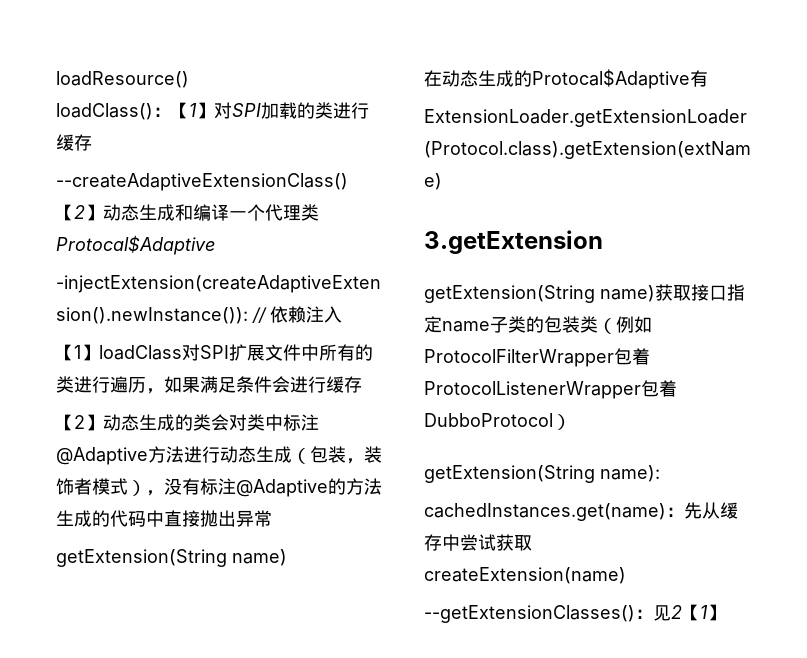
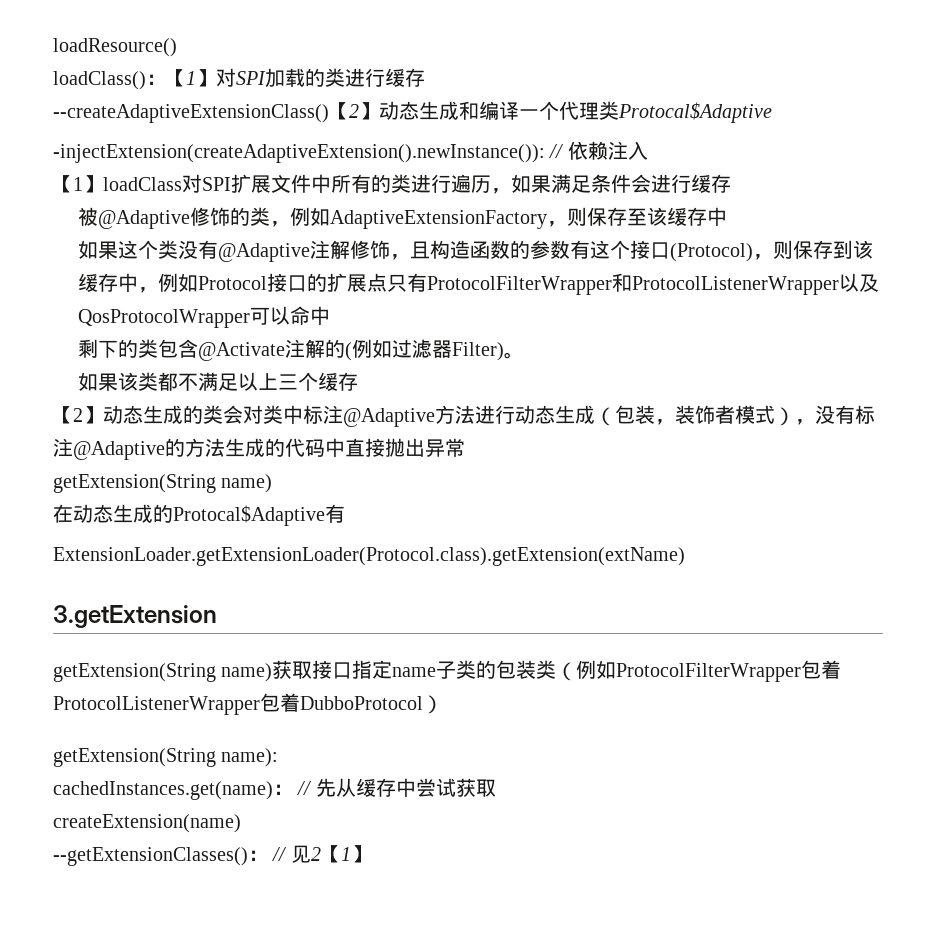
+ 被@Adaptive修饰的类，例如AdaptiveExtensionFactory，则保存至该缓存中
+ 如果这个类没有@Adaptive注解修饰，且构造函数的参数有这个接口(Protocol)，则保存到该缓存中，例如Protocol接口的扩展点只有ProtocolFilterWrapper和ProtocolListenerWrapper以及QosProtocolWrapper可以命中
+ 剩下的类包含@Activate注解的(例如过滤器Filter)。
+ 如果该类都不满足以上三个缓存
- cachedInstances.get(name)：先从缓存中尝试获取
+ cachedInstances.get(name)： // 先从缓存中尝试获取
- --getExtensionClasses()：见2【1】
+ --getExtensionClasses()： // 见2【1】

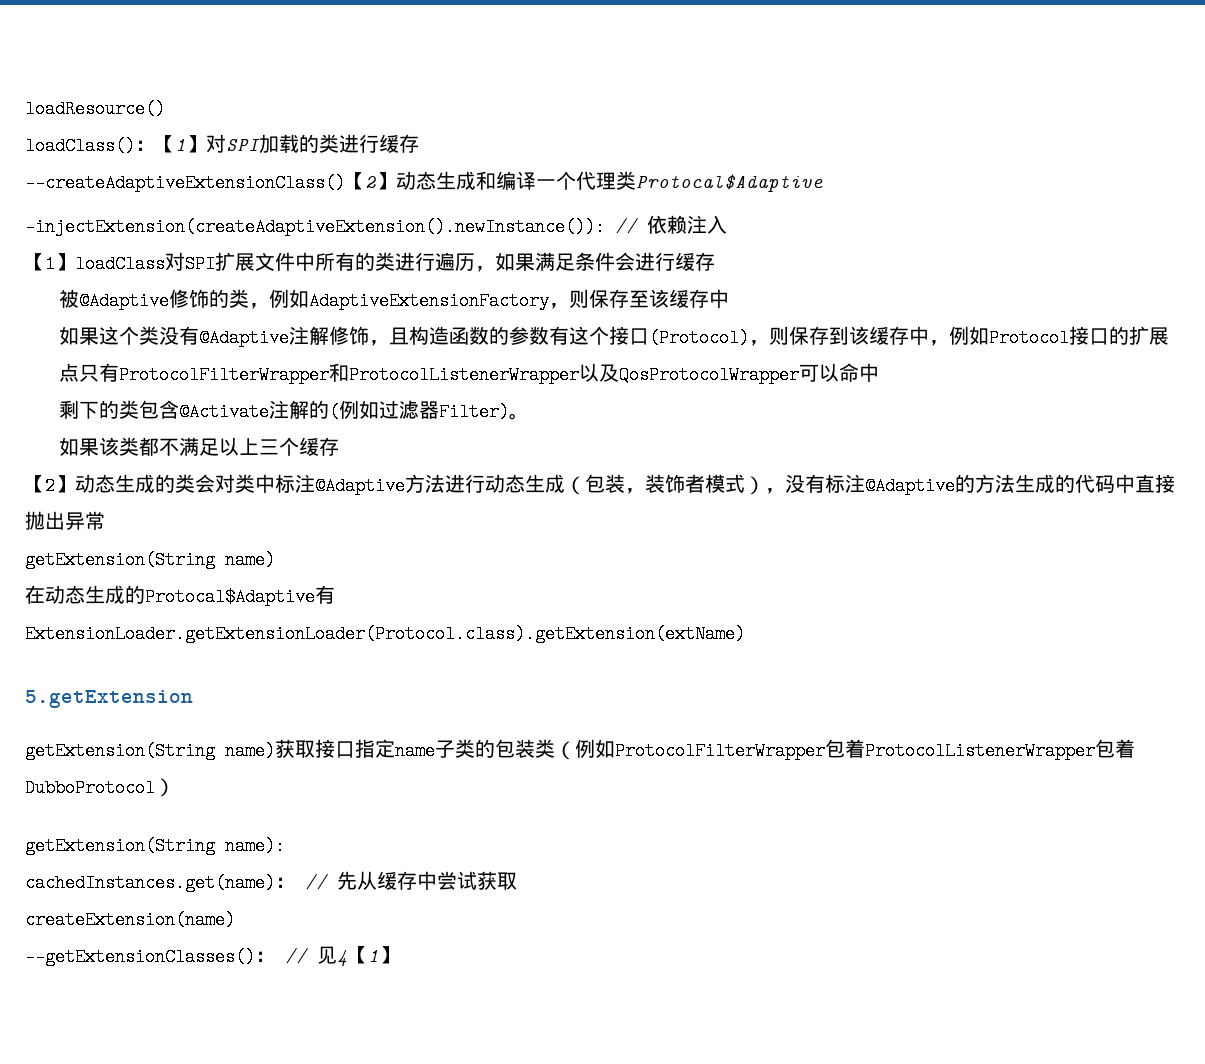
- 3.getExtension
+ 5.getExtension
- --getExtensionClasses()： // 见2【1】
+ --getExtensionClasses()： // 见4【1】

